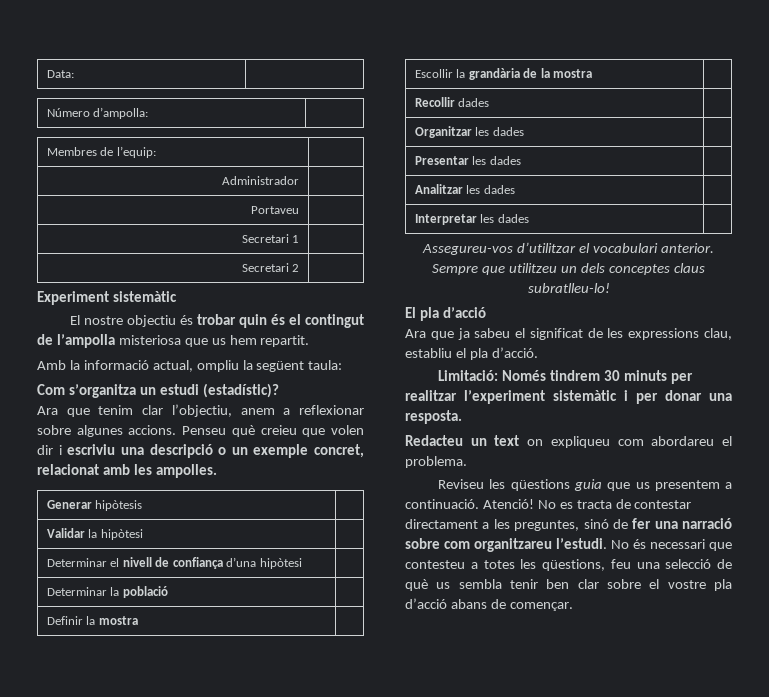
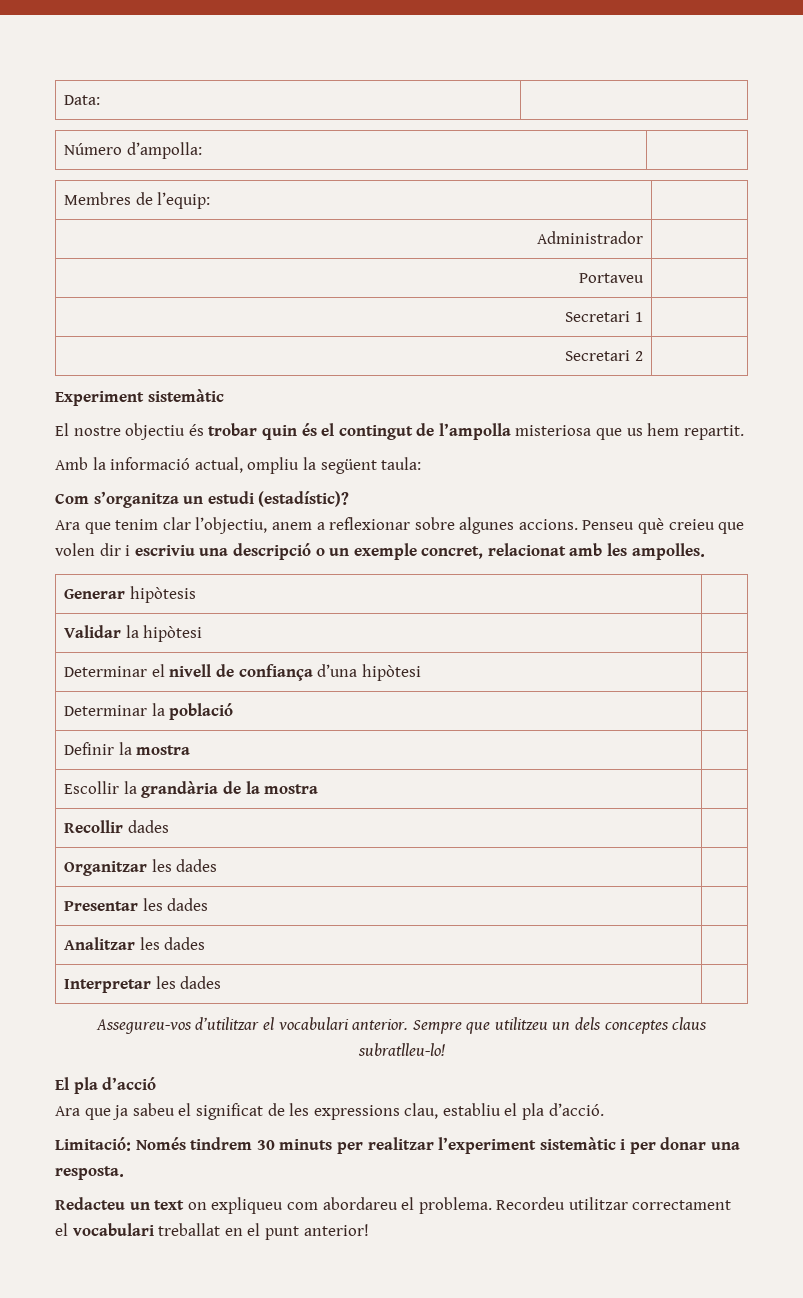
- Redacteu un text on expliqueu com abordareu el problema.
- Reviseu les qüestions guia que us presentem a continuació. Atenció! No es tracta de contestar directament a les preguntes, sinó de fer una narració sobre com organitzareu l’estudi. No és necessari que contesteu a totes les qüestions, feu una selecció de què us sembla tenir ben clar sobre el vostre pla d’acció abans de començar.
+ Redacteu un text on expliqueu com abordareu el problema. Recordeu utilitzar correctament el vocabulari treballat en el punt anterior!

